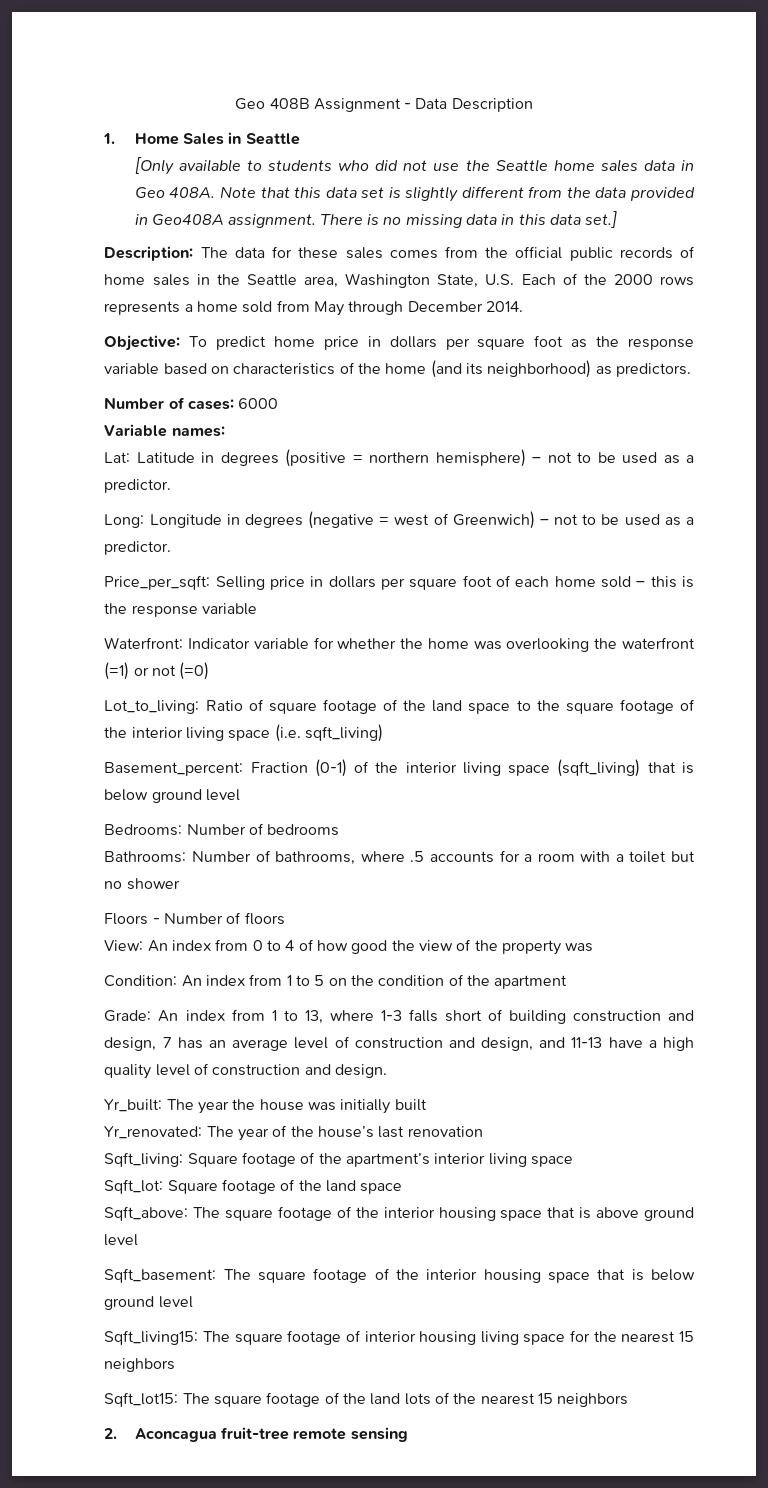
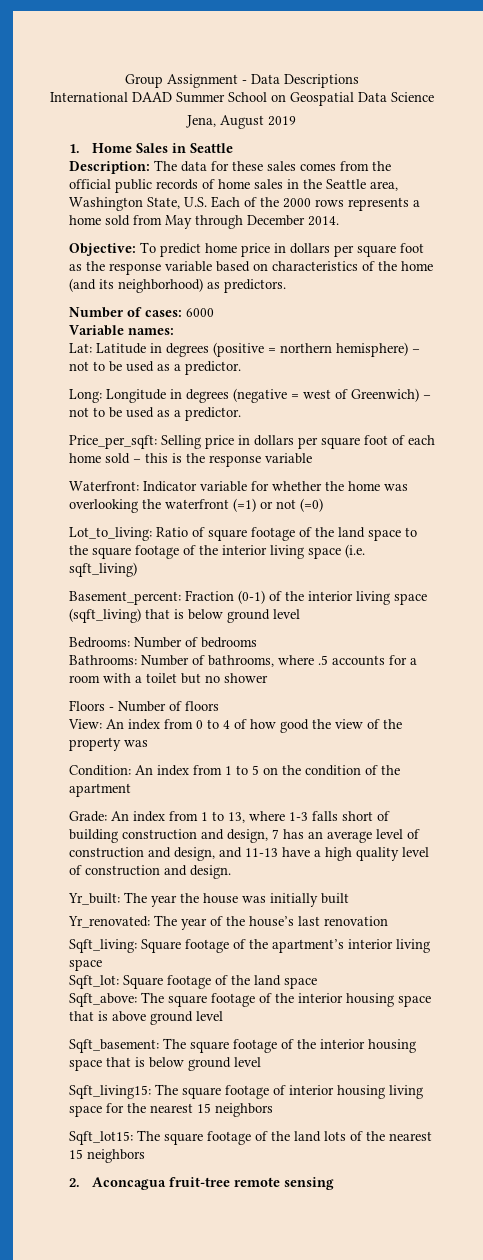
- Geo 408B Assignment - Data Description
+ Group Assignment - Data Descriptions
+ International DAAD Summer School on Geospatial Data Science
+ Jena, August 2019
- [Only available to students who did not use the Seattle home sales data in Geo 408A. Note that this data set is slightly different from the data provided in Geo408A assignment. There is no missing data in this data set.]

